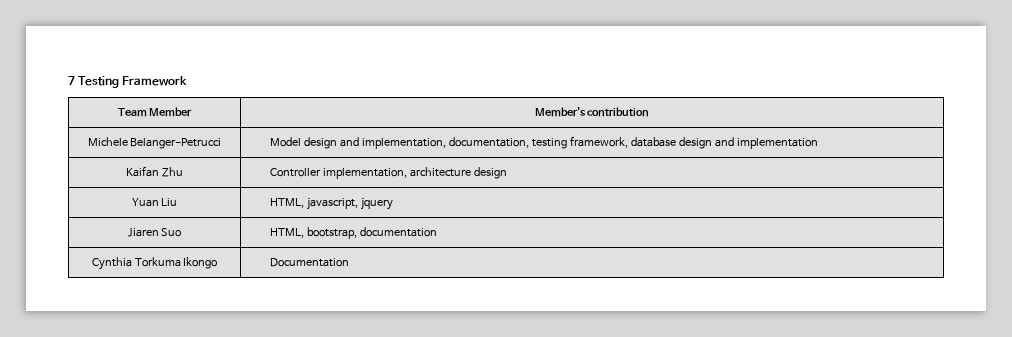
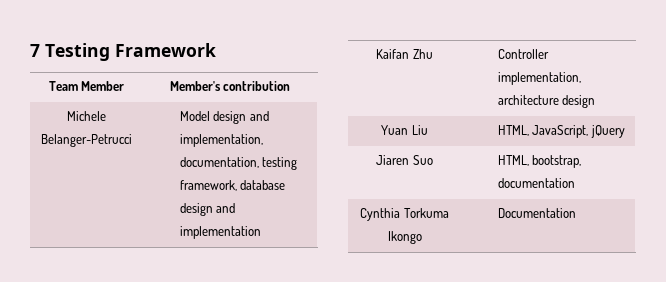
- Yuan Liu | HTML, javascript, jquery
+ Yuan Liu | HTML, JavaScript, jQuery

